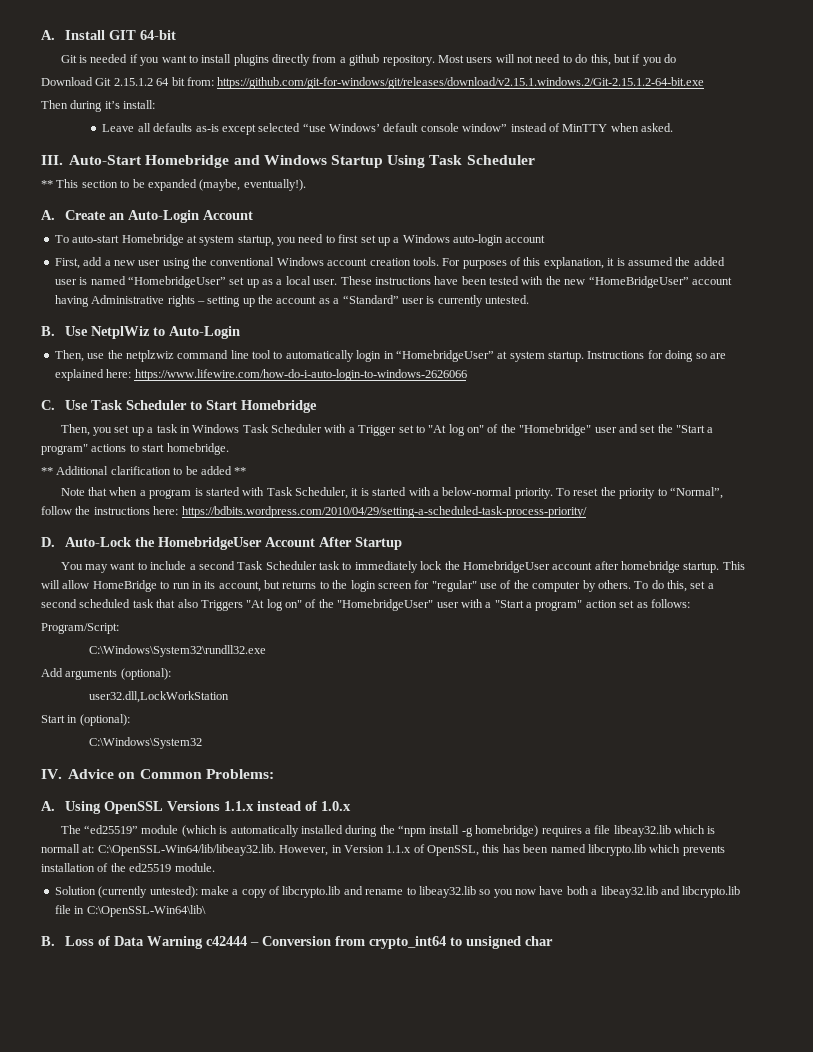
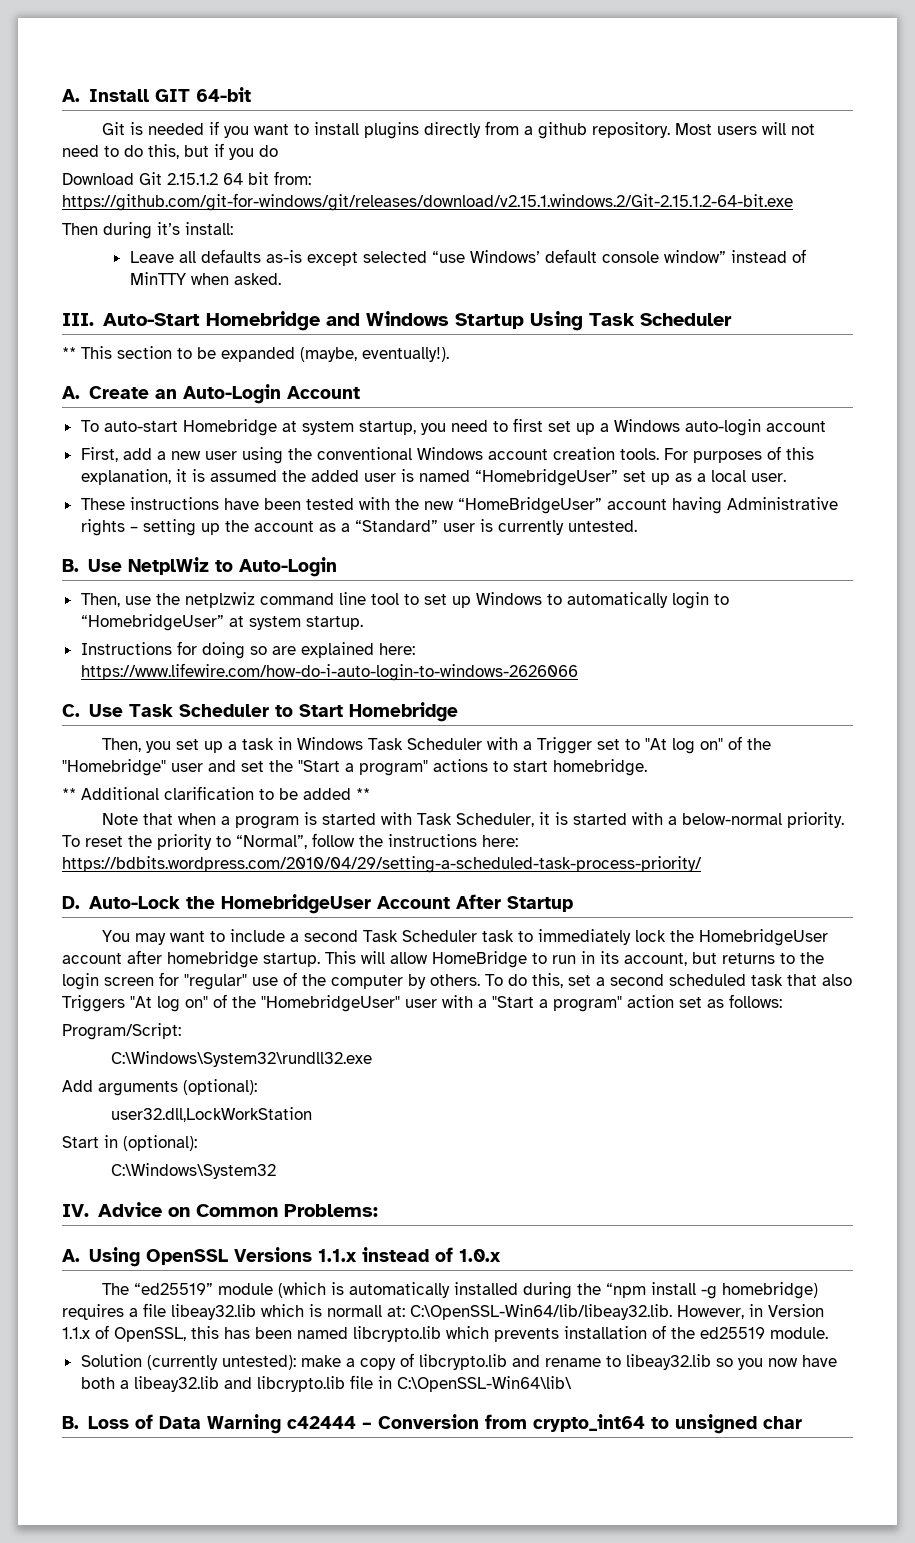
- For purposes of this explanation, it is assumed the added user is named “HomebridgeUser” set up as a local user. These instructions have been tested with the new “HomeBridgeUser” account having Administrative rights – setting up the account as a “Standard” user is currently untested.
+ For purposes of this explanation, it is assumed the added user is named “HomebridgeUser” set up as a local user.
+ These instructions have been tested with the new “HomeBridgeUser” account having Administrative rights – setting up the account as a “Standard” user is currently untested.
- Then, use the netplzwiz command line tool to automatically login in “HomebridgeUser” at system startup. Instructions for doing so are explained here: https://www.lifewire.com/how-do-i-auto-login-to-windows-2626066
+ Then, use the netplzwiz command line tool to set up Windows to automatically login to “HomebridgeUser” at system startup.
+ Instructions for doing so are explained here: https://www.lifewire.com/how-do-i-auto-login-to-windows-2626066

